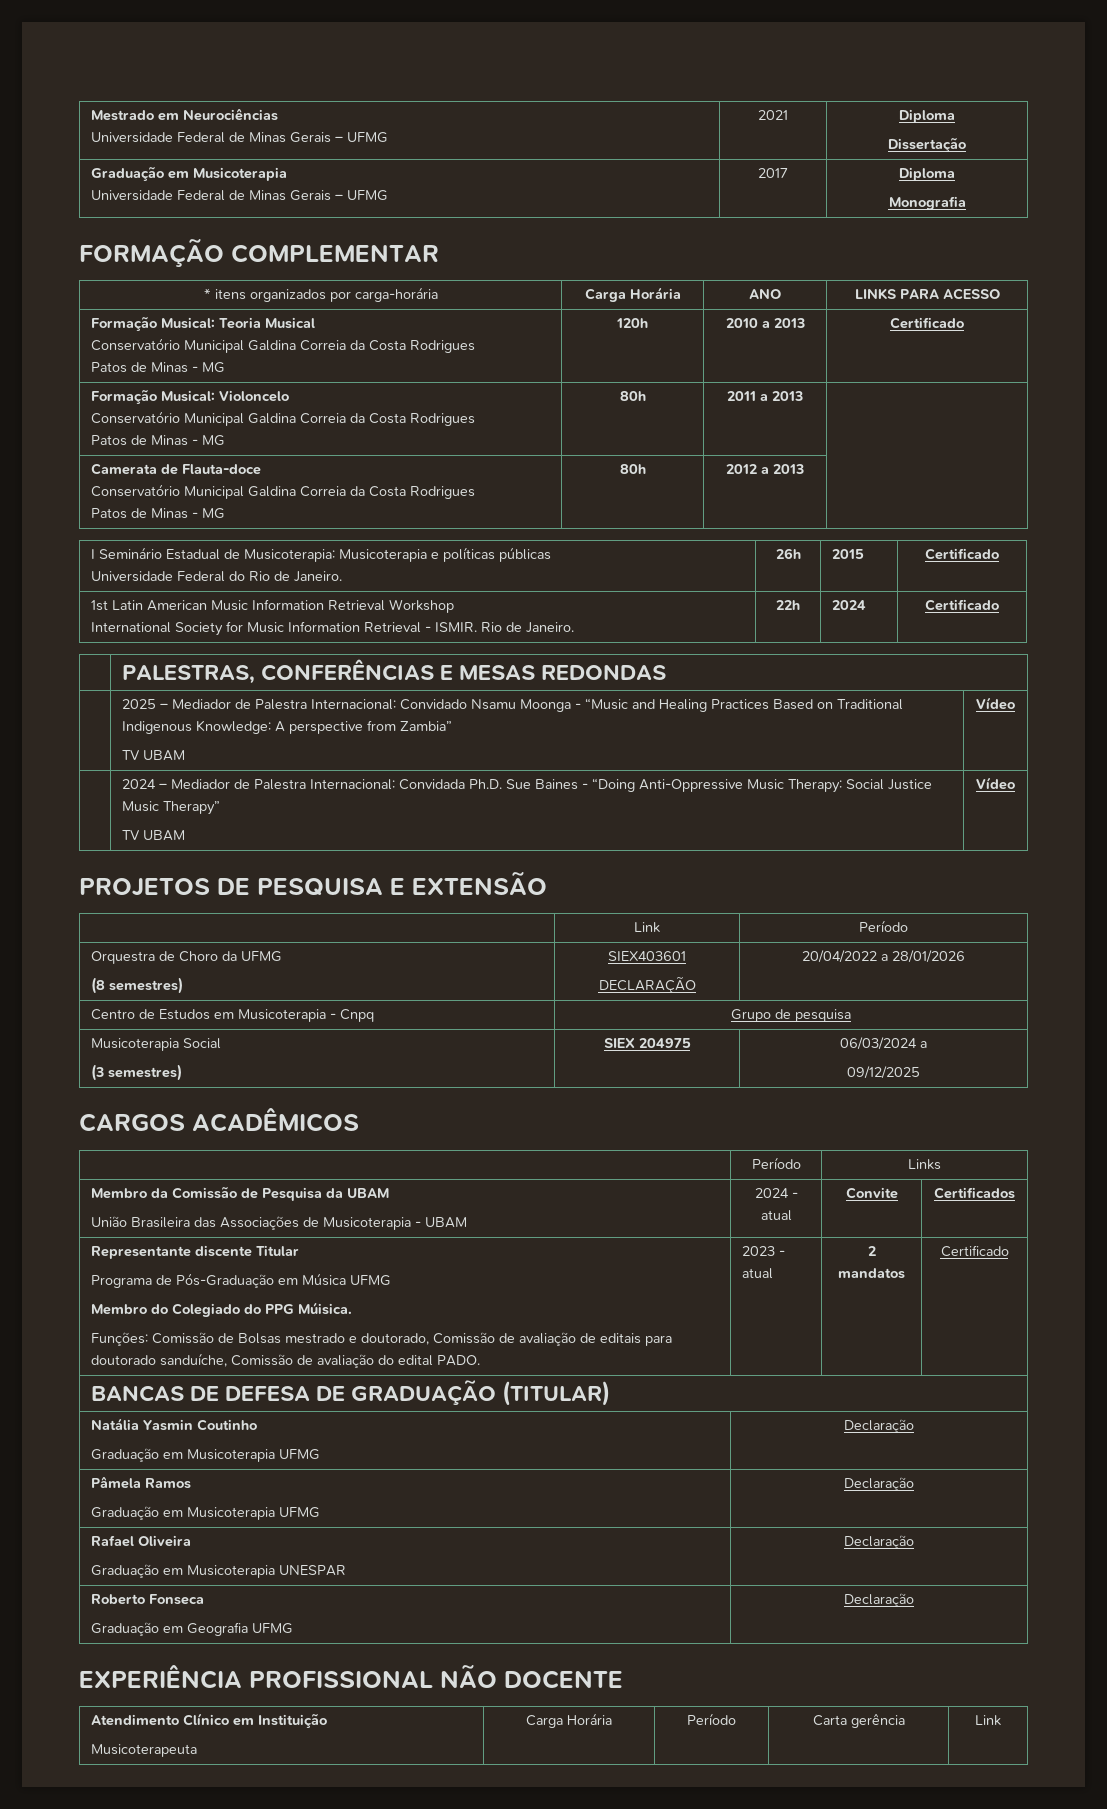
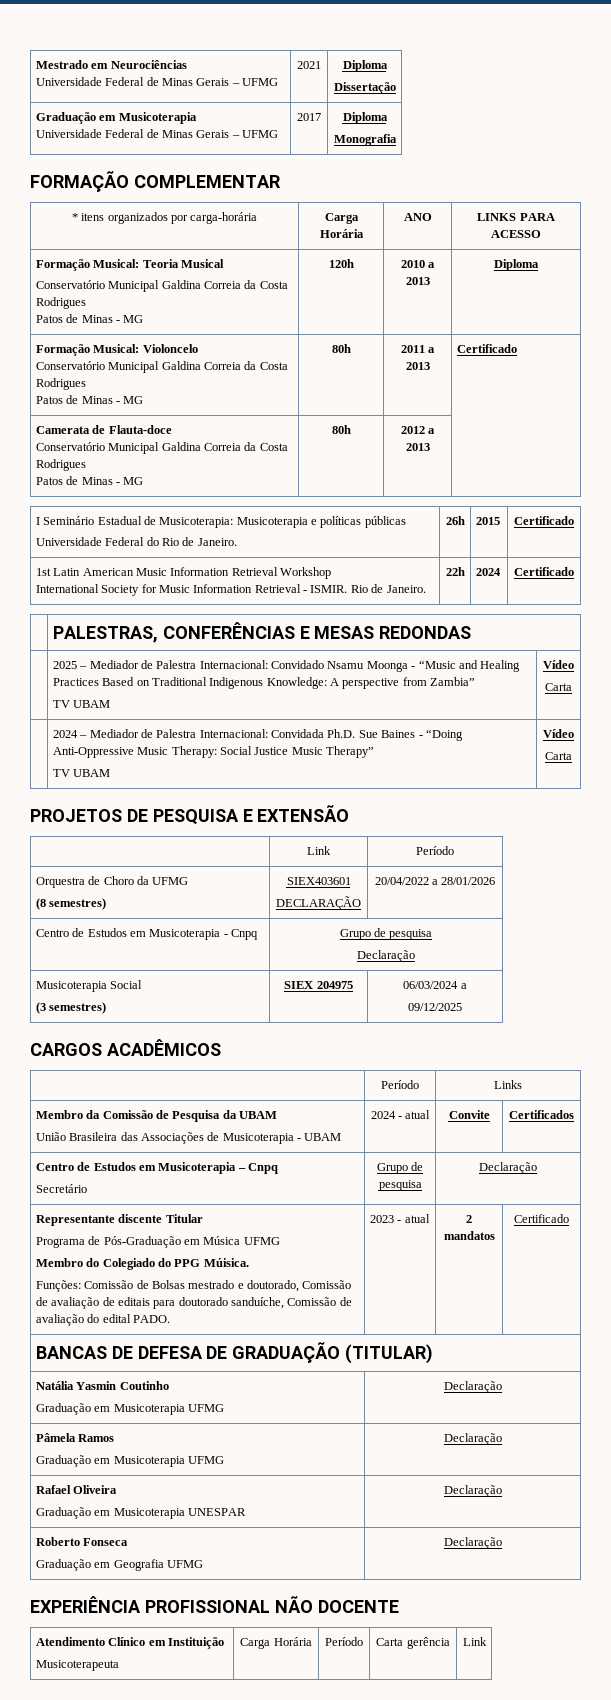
  Formação Musical: Teoria Musical
  Conservatório Municipal Galdina Correia da Costa Rodrigues
- Patos de Minas - MG | 120h | 2010 a 2013 | Certificado
+ Patos de Minas - MG | 120h | 2010 a 2013 | Diploma
  Formação Musical: Violoncelo
  Conservatório Municipal Galdina Correia da Costa Rodrigues
- Patos de Minas - MG | 80h | 2011 a 2013 |
+ Patos de Minas - MG | 80h | 2011 a 2013 | Certificado
  | 2025 – Mediador de Palestra Internacional: Convidado Nsamu Moonga - “Music and Healing Practices Based on Traditional Indigenous Knowledge: A perspective from Zambia”
  TV UBAM | Vídeo
+ Carta
  | 2024 – Mediador de Palestra Internacional: Convidada Ph.D. Sue Baines - “Doing Anti-Oppressive Music Therapy: Social Justice Music Therapy”
  TV UBAM | Vídeo
+ Carta
  Centro de Estudos em Musicoterapia - Cnpq | Grupo de pesquisa
+ Declaração
  Membro da Comissão de Pesquisa da UBAM
  União Brasileira das Associações de Musicoterapia - UBAM | 2024 - atual | Convite | Certificados
+ Centro de Estudos em Musicoterapia – Cnpq
+ Secretário | Grupo de pesquisa | Declaração

